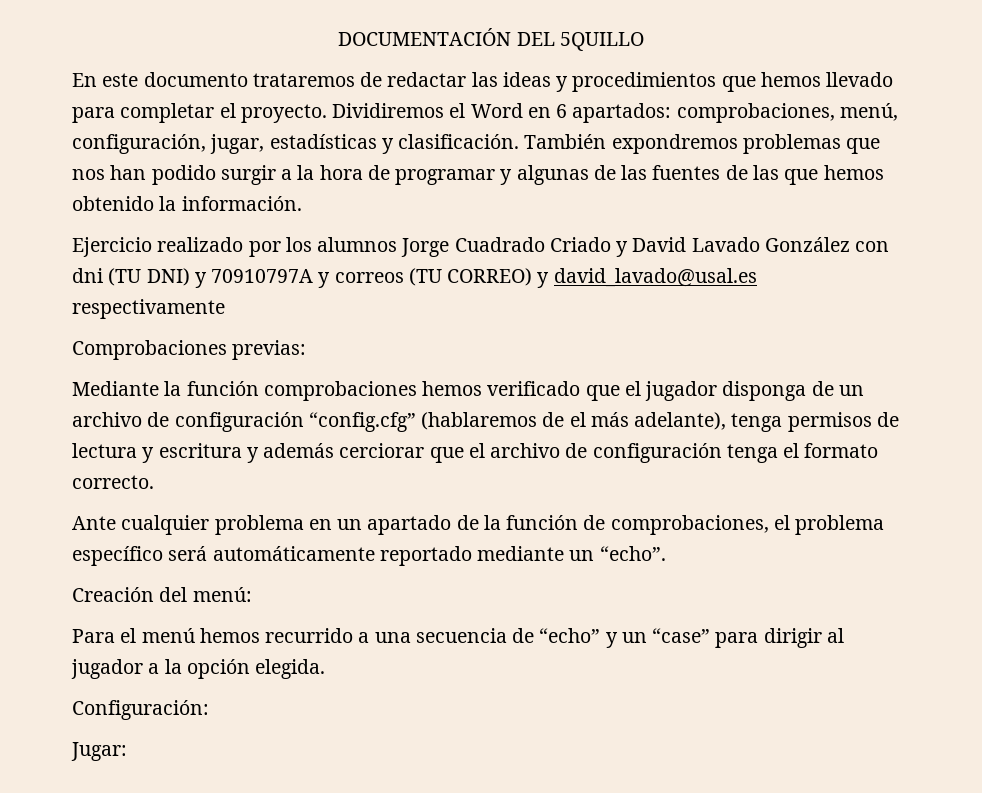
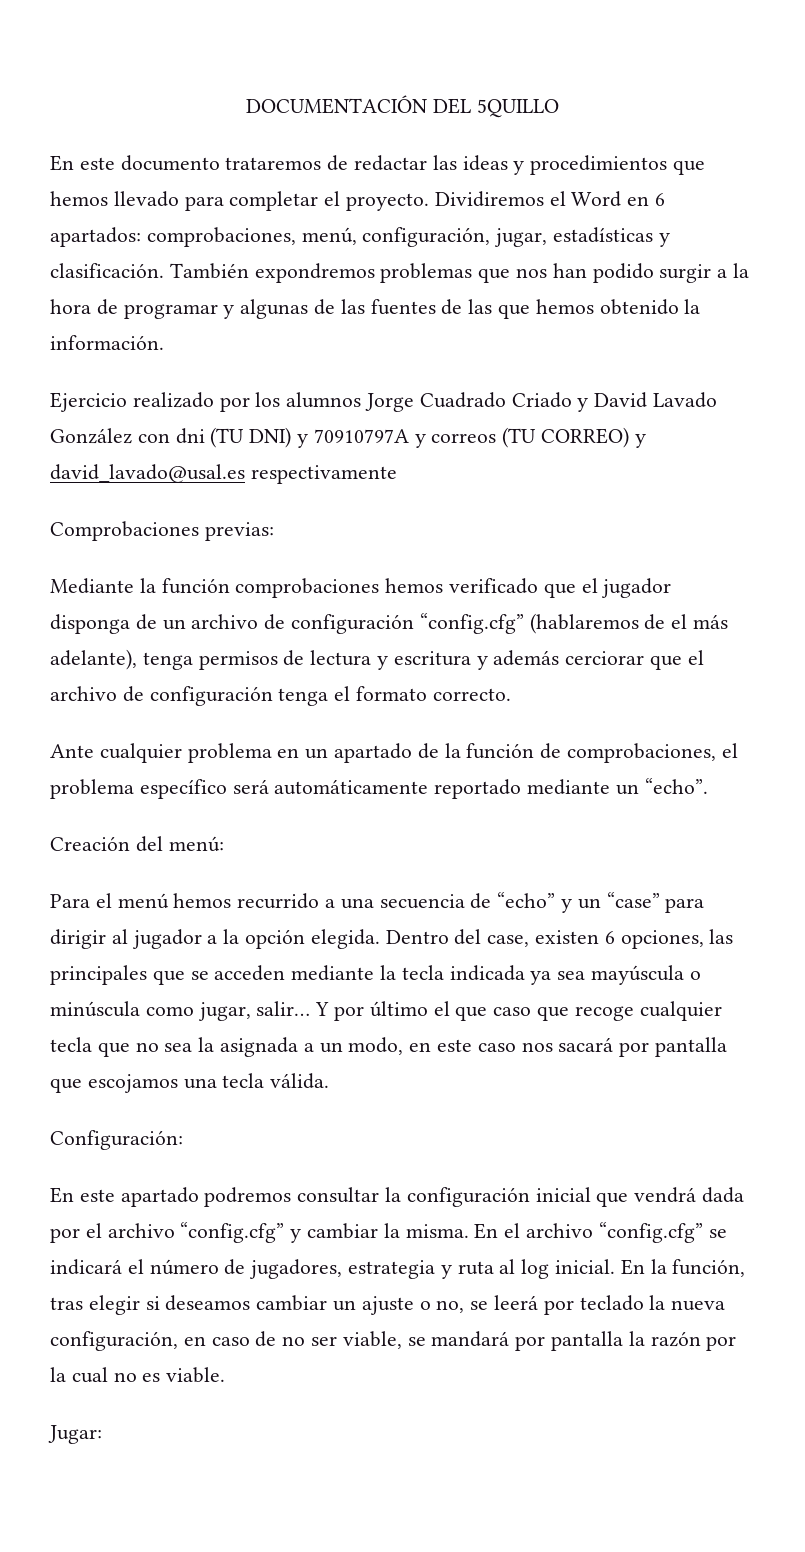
- Para el menú hemos recurrido a una secuencia de “echo” y un “case” para dirigir al jugador a la opción elegida.
+ Para el menú hemos recurrido a una secuencia de “echo” y un “case” para dirigir al jugador a la opción elegida. Dentro del case, existen 6 opciones, las principales que se acceden mediante la tecla indicada ya sea mayúscula o minúscula como jugar, salir… Y por último el que caso que recoge cualquier tecla que no sea la asignada a un modo, en este caso nos sacará por pantalla que escojamos una tecla válida.
  Configuración:
+ En este apartado podremos consultar la configuración inicial que vendrá dada por el archivo “config.cfg” y cambiar la misma. En el archivo “config.cfg” se indicará el número de jugadores, estrategia y ruta al log inicial. En la función, tras elegir si deseamos cambiar un ajuste o no, se leerá por teclado la nueva configuración, en caso de no ser viable, se mandará por pantalla la razón por la cual no es viable.

